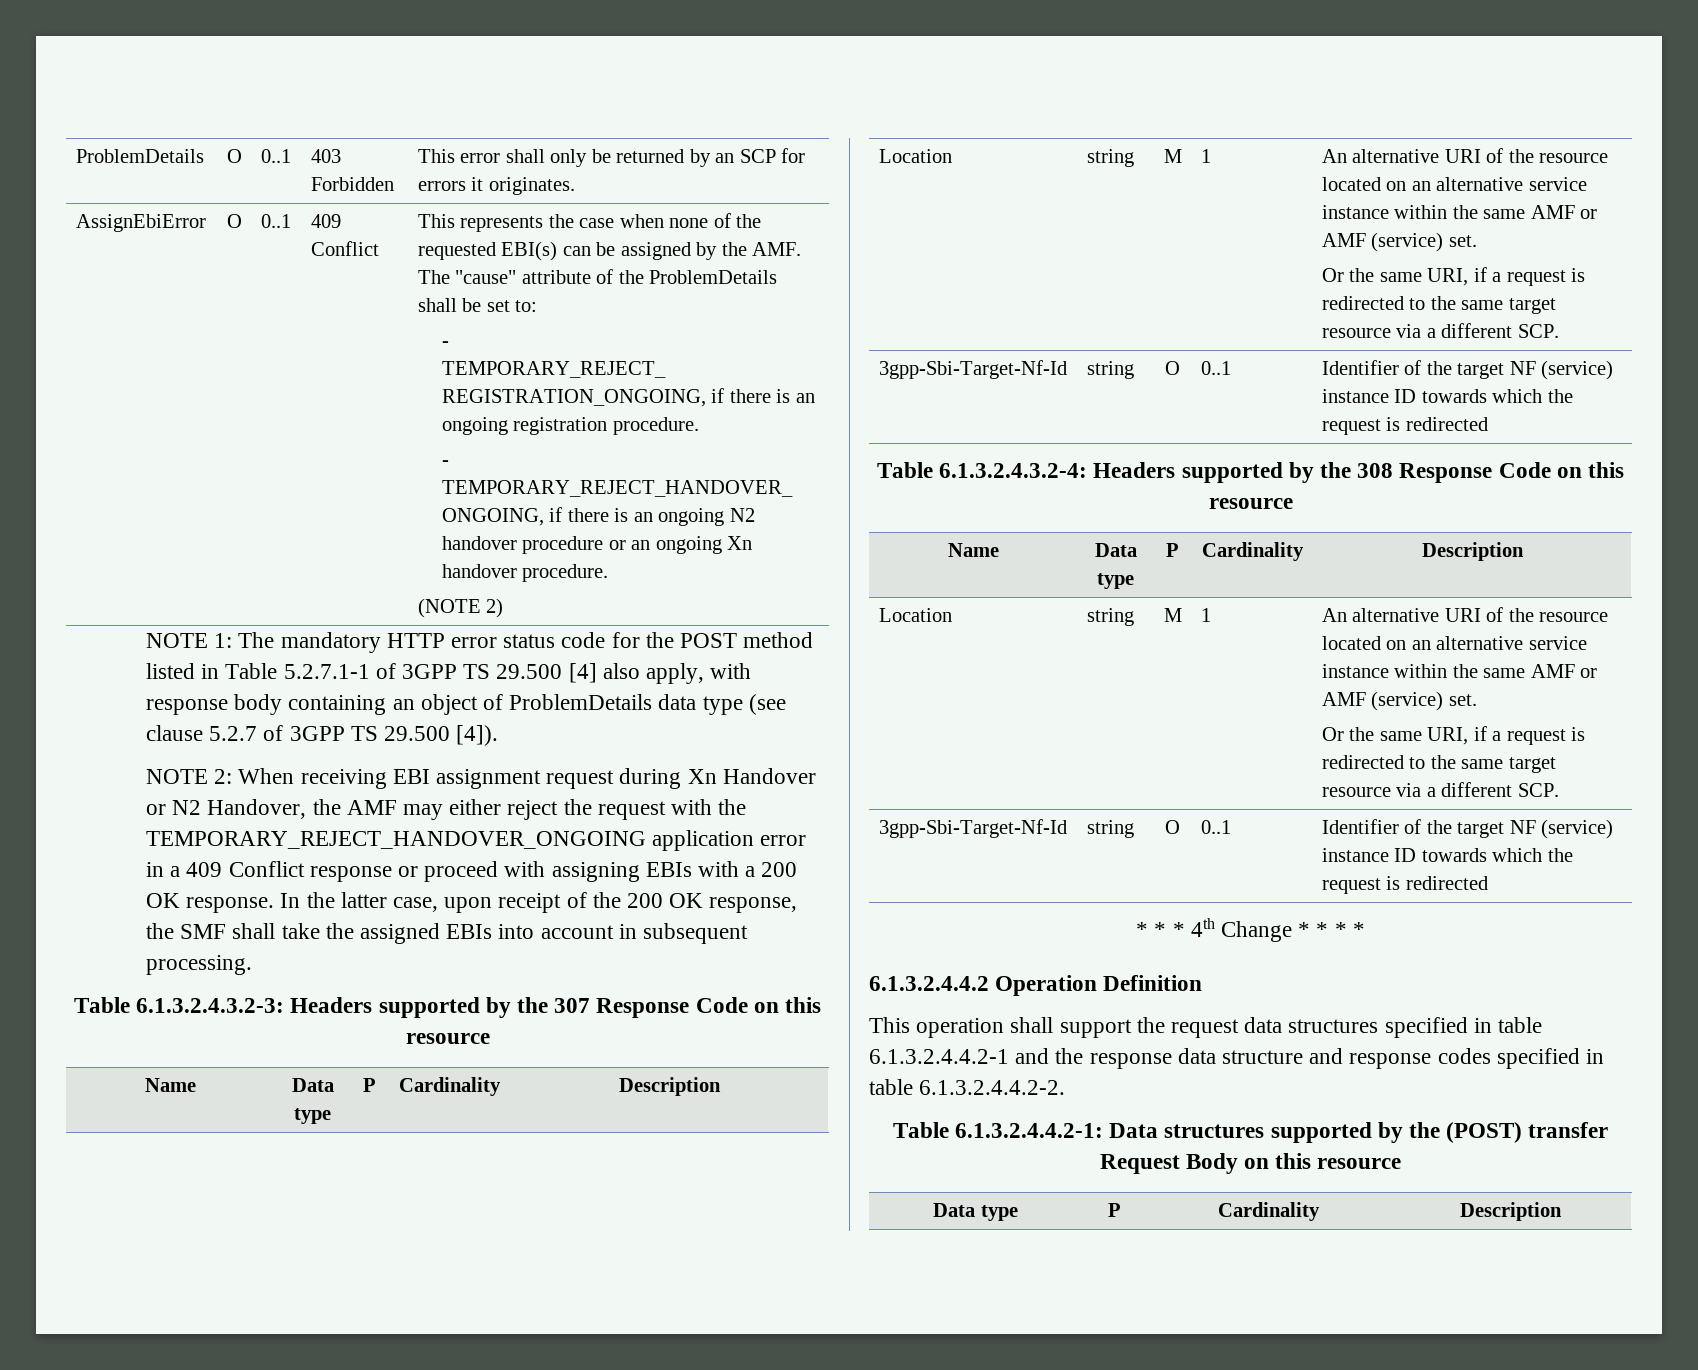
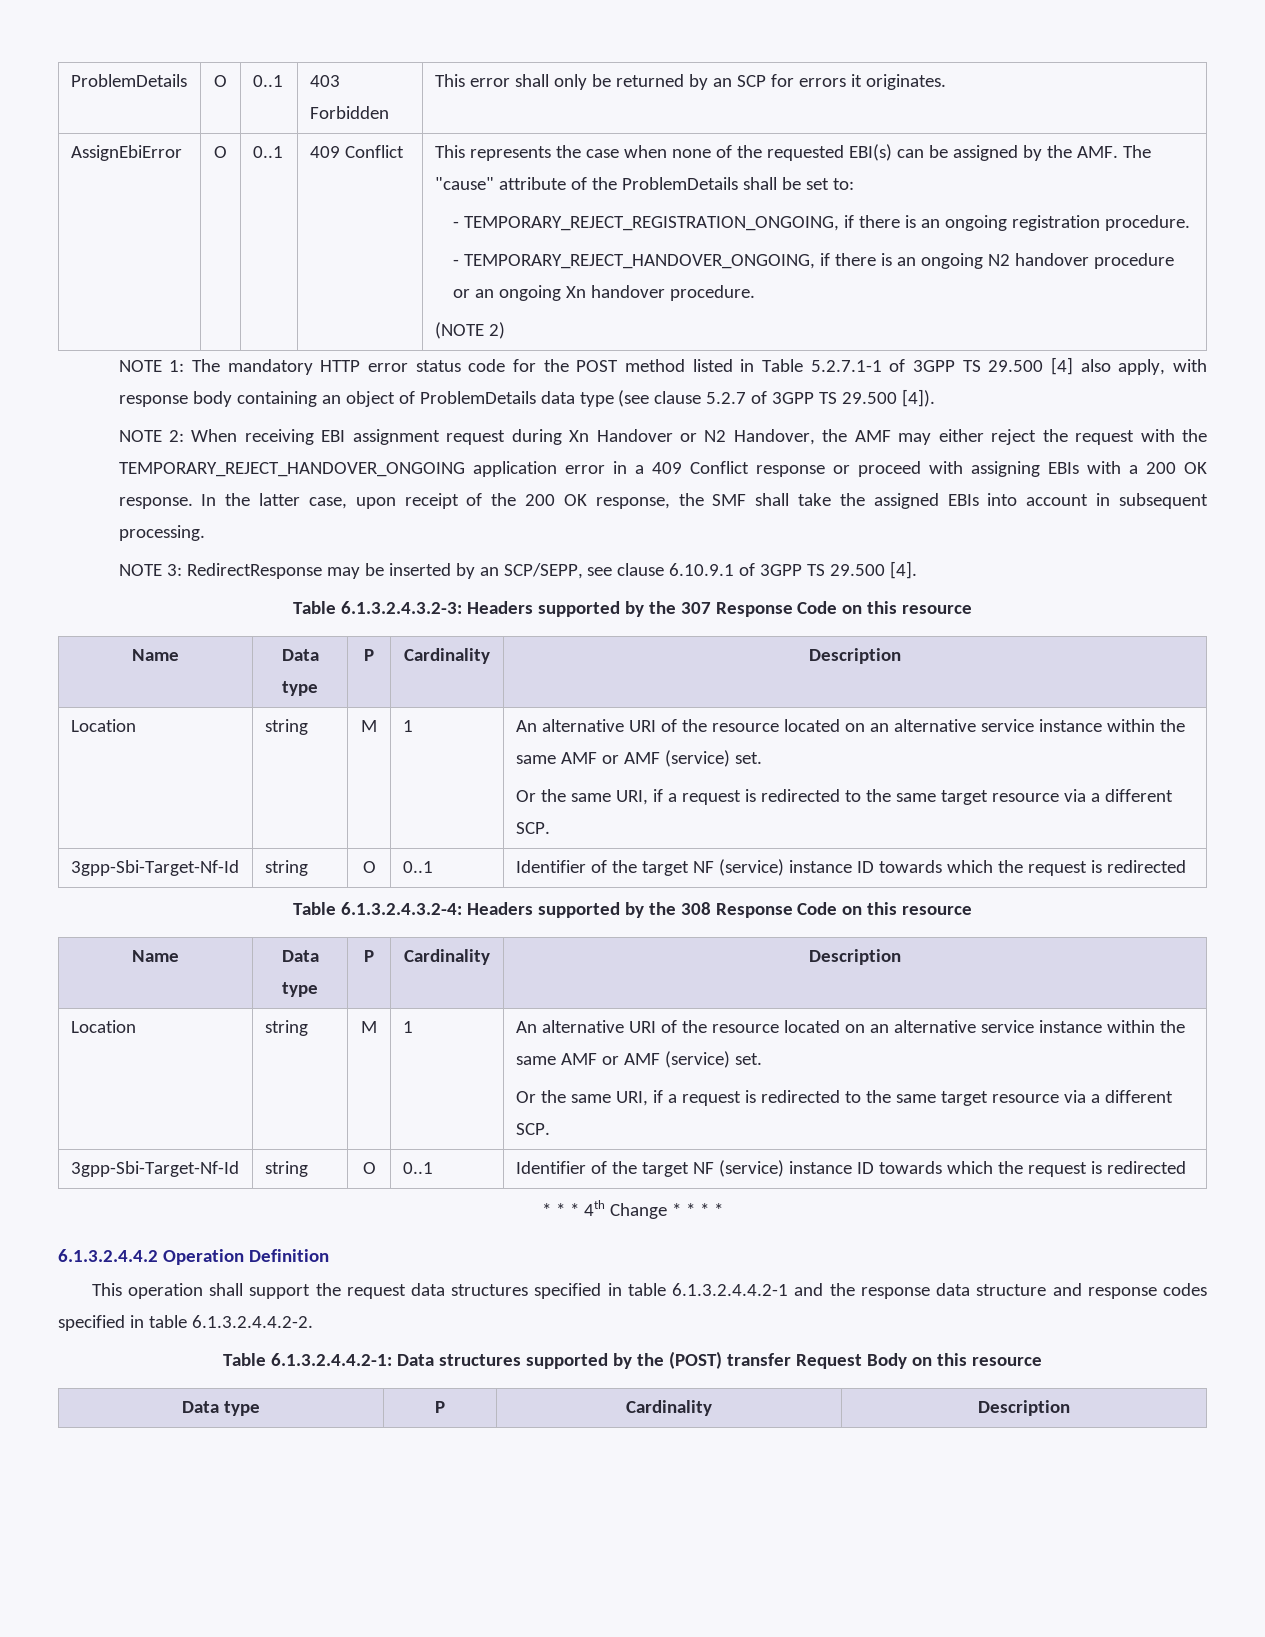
+ NOTE 3: RedirectResponse may be inserted by an SCP/SEPP, see clause 6.10.9.1 of 3GPP TS 29.500 [4].

